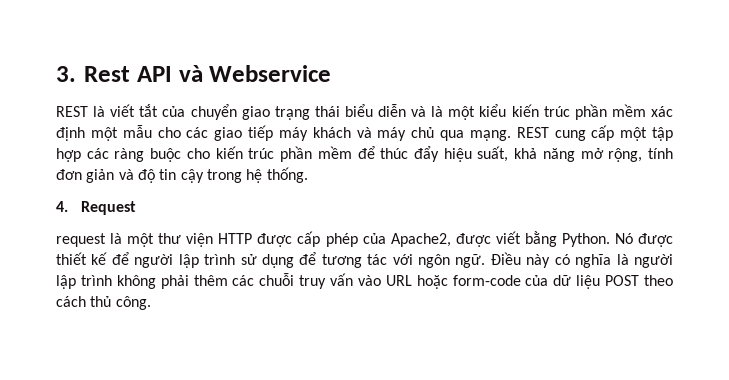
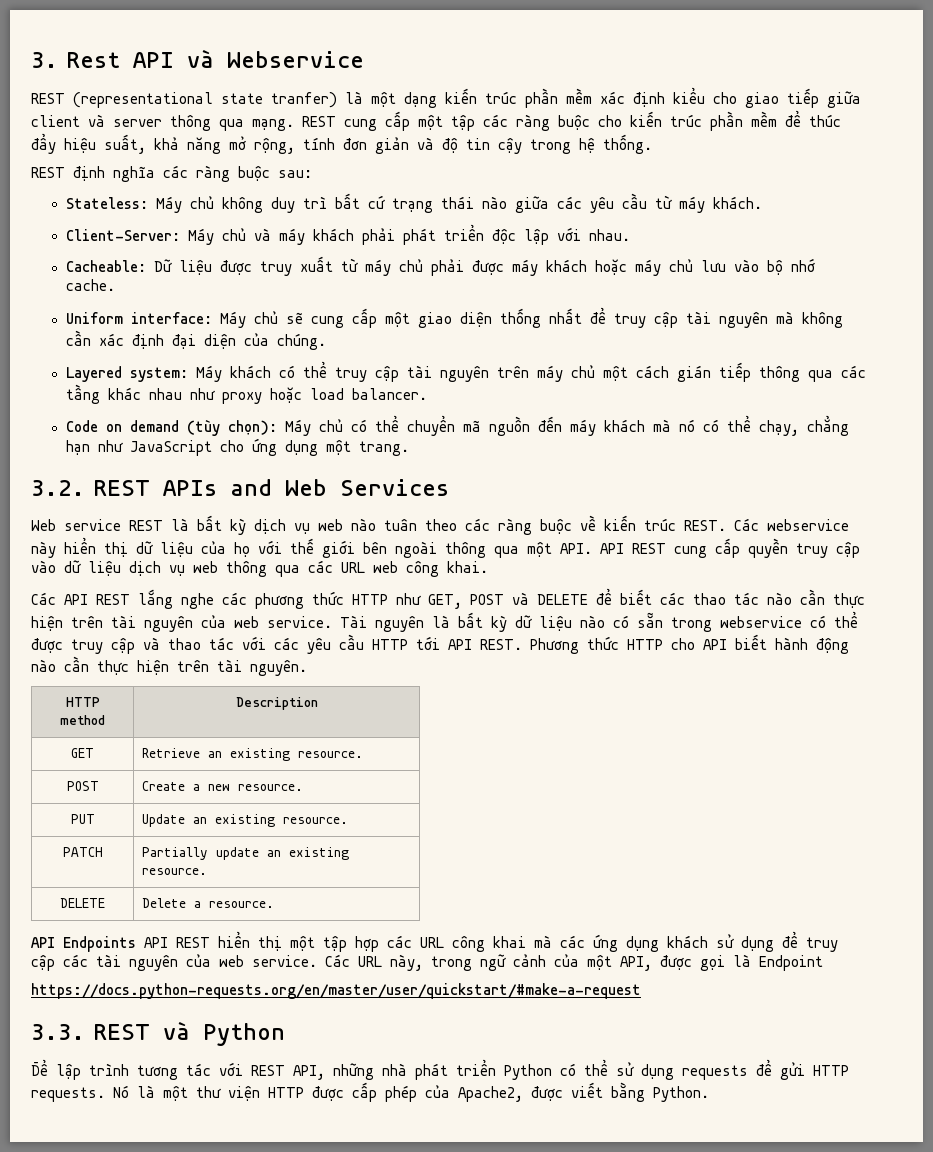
- REST là viết tắt của chuyển giao trạng thái biểu diễn và là một kiểu kiến trúc phần mềm xác định một mẫu cho các giao tiếp máy khách và máy chủ qua mạng.
+ REST (representational state tranfer) là một dạng kiến trúc phần mềm xác định kiểu cho giao tiếp giữa client và server thông qua mạng.
- REST cung cấp một tập hợp các ràng buộc cho kiến trúc phần mềm để thúc đẩy hiệu suất, khả năng mở rộng, tính đơn giản và độ tin cậy trong hệ thống.
+ REST cung cấp một tập các ràng buộc cho kiến trúc phần mềm để thúc đẩy hiệu suất, khả năng mở rộng, tính đơn giản và độ tin cậy trong hệ thống.
- 4. Request
- request là một thư viện HTTP được cấp phép của Apache2, được viết bằng Python. Nó được thiết kế để người lập trình sử dụng để tương tác với ngôn ngữ. Điều này có nghĩa là người lập trình không phải thêm các chuỗi truy vấn vào URL hoặc form-code của dữ liệu POST theo cách thủ công.
+ REST định nghĩa các ràng buộc sau:
+ Stateless: Máy chủ không duy trì bất cứ trạng thái nào giữa các yêu cầu từ máy khách.
+ Client-Server: Máy chủ và máy khách phải phát triển độc lập với nhau.
+ Cacheable: Dữ liệu được truy xuất từ máy chủ phải được máy khách hoặc máy chủ lưu vào bộ nhớ cache.
+ Uniform interface: Máy chủ sẽ cung cấp một giao diện thống nhất để truy cập tài nguyên mà không cần xác định đại diện của chúng.
+ Layered system: Máy khách có thể truy cập tài nguyên trên máy chủ một cách gián tiếp thông qua các tầng khác nhau như proxy hoặc load balancer.
+ Code on demand (tùy chọn): Máy chủ có thể chuyển mã nguồn đến máy khách mà nó có thể chạy, chẳng hạn như JavaScript cho ứng dụng một trang.
+ 3.2. REST APIs and Web Services
+ Web service REST là bất kỳ dịch vụ web nào tuân theo các ràng buộc về kiến trúc REST. Các webservice này hiển thị dữ liệu của họ với thế giới bên ngoài thông qua một API. API REST cung cấp quyền truy cập vào dữ liệu dịch vụ web thông qua các URL web công khai.
+ Các API REST lắng nghe các phương thức HTTP như GET, POST và DELETE để biết các thao tác nào cần thực hiện trên tài nguyên của web service. Tài nguyên là bất kỳ dữ liệu nào có sẵn trong webservice có thể được truy cập và thao tác với các yêu cầu HTTP tới API REST. Phương thức HTTP cho API biết hành động nào cần thực hiện trên tài nguyên.
+ HTTP method | Description
+ GET | Retrieve an existing resource.
+ POST | Create a new resource.
+ PUT | Update an existing resource.
+ PATCH | Partially update an existing resource.
+ DELETE | Delete a resource.
+ API Endpoints API REST hiển thị một tập hợp các URL công khai mà các ứng dụng khách sử dụng để truy cập các tài nguyên của web service. Các URL này, trong ngữ cảnh của một API, được gọi là Endpoint
+ https://docs.python-requests.org/en/master/user/quickstart/#make-a-request
+ 3.3. REST và Python
+ Để lập trình tương tác với REST API, những nhà phát triển Python có thể sử dụng requests để gửi HTTP requests. Nó là một thư viện HTTP được cấp phép của Apache2, được viết bằng Python.

